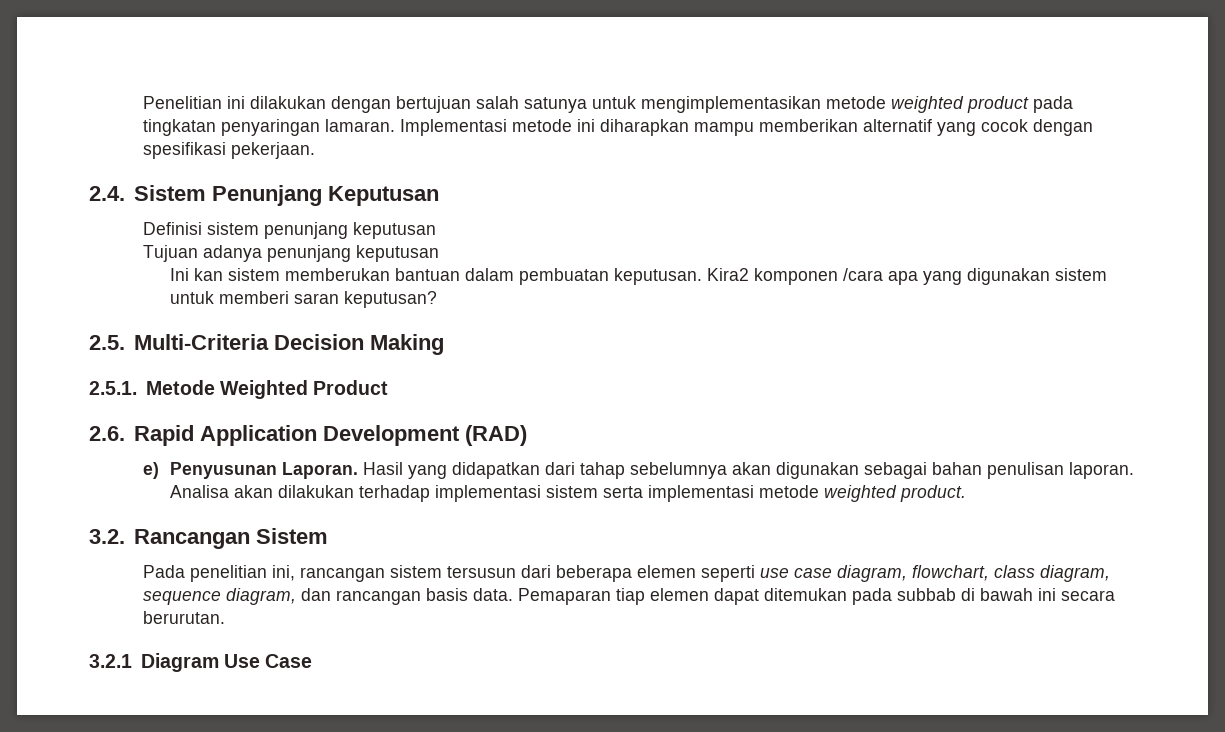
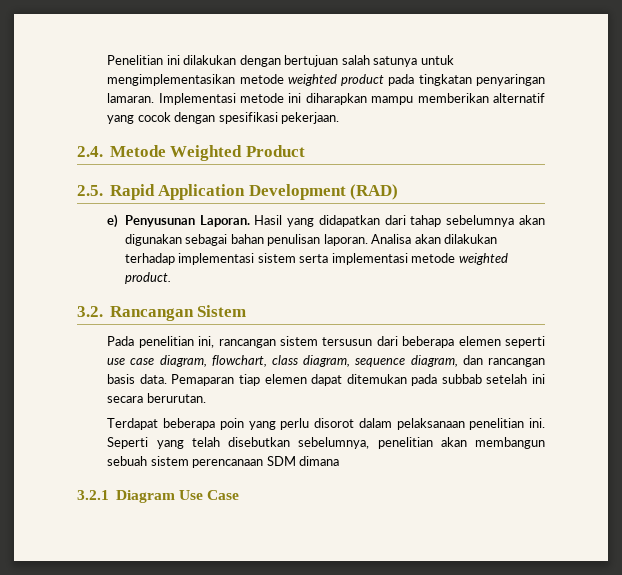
- 2.4. Sistem Penunjang Keputusan
- Definisi sistem penunjang keputusan
- Tujuan adanya penunjang keputusan
- Ini kan sistem memberukan bantuan dalam pembuatan keputusan. Kira2 komponen /cara apa yang digunakan sistem untuk memberi saran keputusan?
- 2.5. Multi-Criteria Decision Making
- 2.5.1. Metode Weighted Product
+ 2.4. Metode Weighted Product
- 2.6. Rapid Application Development (RAD)
+ 2.5. Rapid Application Development (RAD)
- Pemaparan tiap elemen dapat ditemukan pada subbab di bawah ini secara berurutan.
+ Pemaparan tiap elemen dapat ditemukan pada subbab setelah ini secara berurutan.
+ Terdapat beberapa poin yang perlu disorot dalam pelaksanaan penelitian ini. Seperti yang telah disebutkan sebelumnya, penelitian akan membangun sebuah sistem perencanaan SDM dimana

